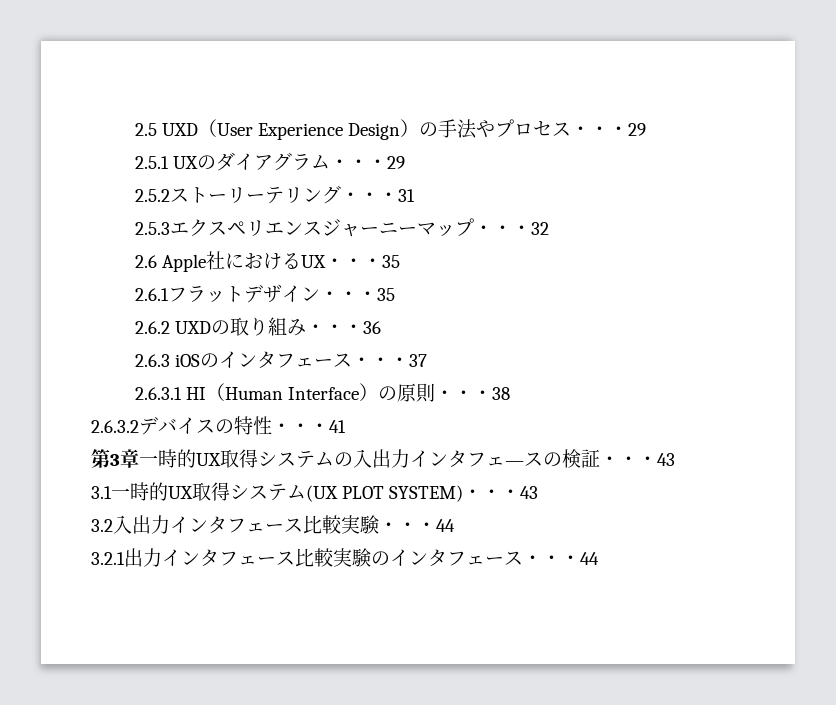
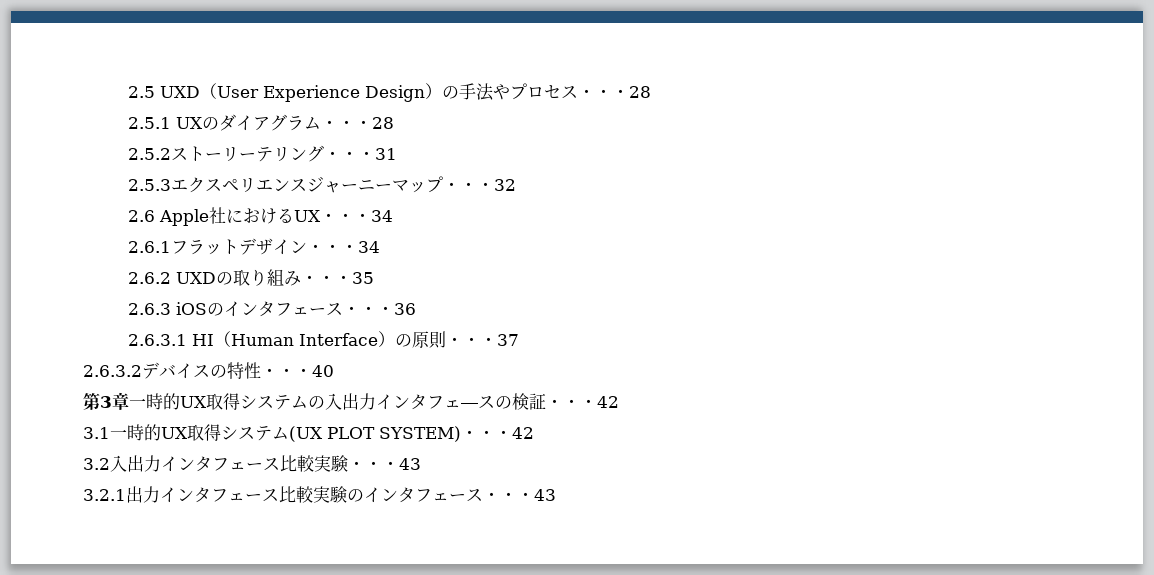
- 2.5 UXD（User Experience Design）の手法やプロセス・・・29
+ 2.5 UXD（User Experience Design）の手法やプロセス・・・28
- 2.5.1 UXのダイアグラム・・・29
+ 2.5.1 UXのダイアグラム・・・28
- 2.6 Apple社におけるUX・・・35
+ 2.6 Apple社におけるUX・・・34
- 2.6.1フラットデザイン・・・35
+ 2.6.1フラットデザイン・・・34
- 2.6.2 UXDの取り組み・・・36
+ 2.6.2 UXDの取り組み・・・35
- 2.6.3 iOSのインタフェース・・・37
+ 2.6.3 iOSのインタフェース・・・36
- 2.6.3.1 HI（Human Interface）の原則・・・38
+ 2.6.3.1 HI（Human Interface）の原則・・・37
- 2.6.3.2デバイスの特性・・・41
+ 2.6.3.2デバイスの特性・・・40
- 第3章一時的UX取得システムの入出力インタフェ―スの検証・・・43
+ 第3章一時的UX取得システムの入出力インタフェ―スの検証・・・42
- 3.1一時的UX取得システム(UX PLOT SYSTEM)・・・43
+ 3.1一時的UX取得システム(UX PLOT SYSTEM)・・・42
- 3.2入出力インタフェース比較実験・・・44
+ 3.2入出力インタフェース比較実験・・・43
- 3.2.1出力インタフェース比較実験のインタフェース・・・44
+ 3.2.1出力インタフェース比較実験のインタフェース・・・43

